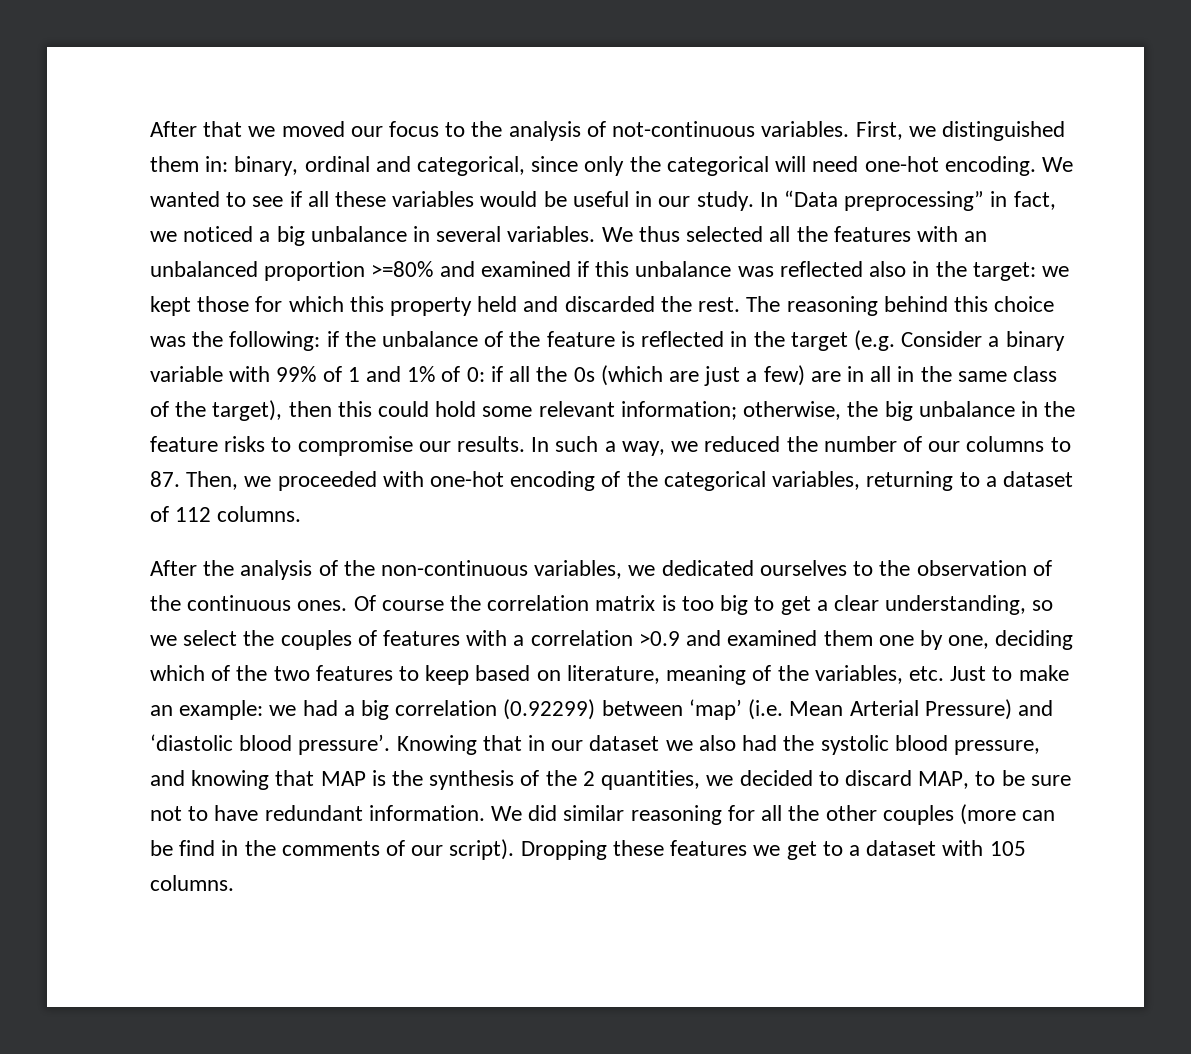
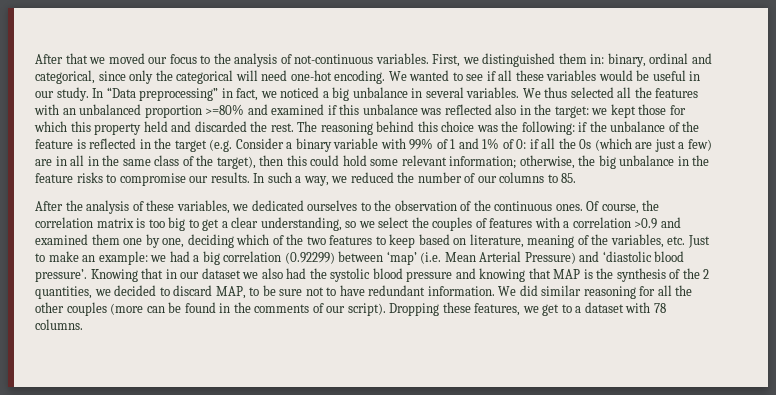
- In such a way, we reduced the number of our columns to 87. Then, we proceeded with one-hot encoding of the categorical variables, returning to a dataset of 112 columns.
+ In such a way, we reduced the number of our columns to 85.
- After the analysis of the non-continuous variables, we dedicated ourselves to the observation of the continuous ones.
+ After the analysis of these variables, we dedicated ourselves to the observation of the continuous ones.
- Of course the correlation matrix is too big to get a clear understanding, so we select the couples of features with a correlation >0.9 and examined them one by one, deciding which of the two features to keep based on literature, meaning of the variables, etc. Just to make an example:
+ Of course, the correlation matrix is too big to get a clear understanding, so we select the couples of features with a correlation >0.9 and examined them one by one, deciding which of the two features to keep based on literature, meaning of the variables, etc. Just to make an example:
- Knowing that in our dataset we also had the systolic blood pressure, and knowing that MAP is the synthesis of the 2 quantities, we decided to discard MAP, to be sure not to have redundant information.
+ Knowing that in our dataset we also had the systolic blood pressure and knowing that MAP is the synthesis of the 2 quantities, we decided to discard MAP, to be sure not to have redundant information.
- We did similar reasoning for all the other couples (more can be find in the comments of our script).
+ We did similar reasoning for all the other couples (more can be found in the comments of our script).
- Dropping these features we get to a dataset with 105 columns.
+ Dropping these features, we get to a dataset with 78 columns.

